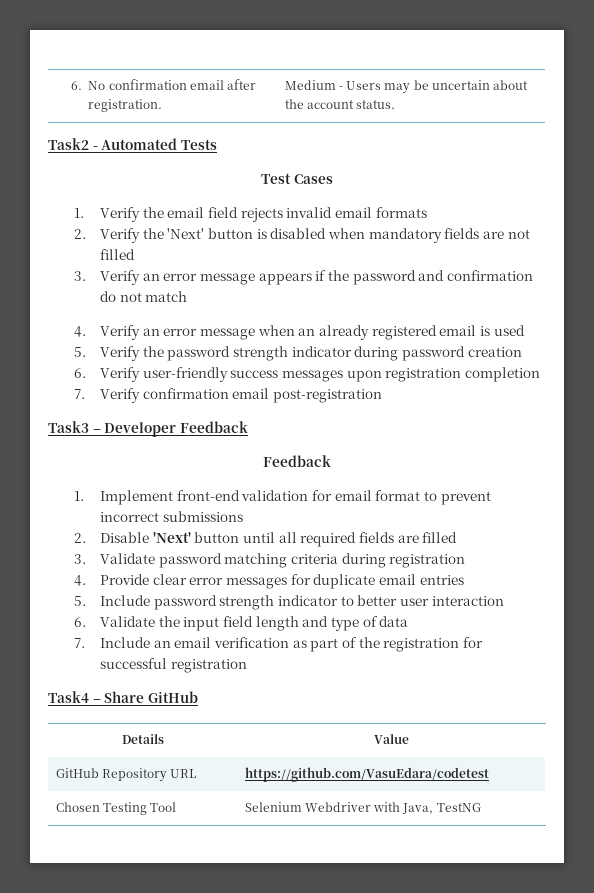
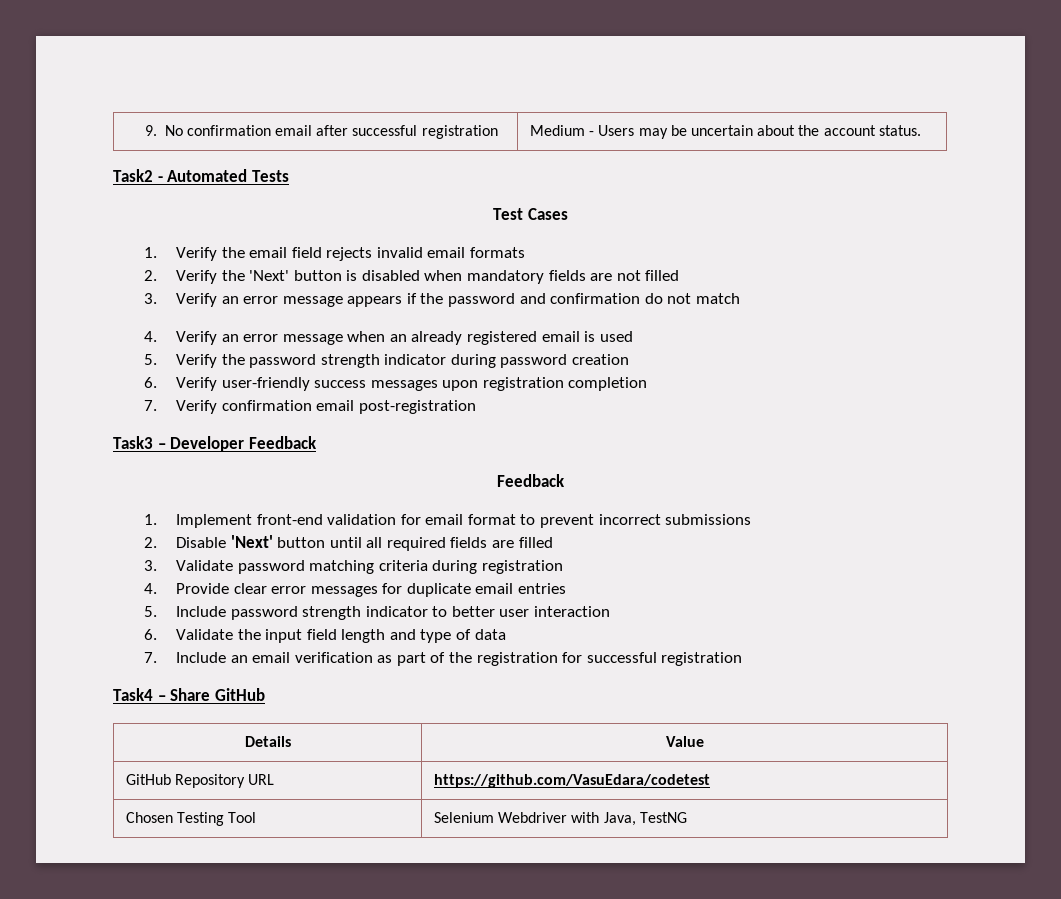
- 6. No confirmation email after registration. | Medium - Users may be uncertain about the account status.
+ 9. No confirmation email after successful registration | Medium - Users may be uncertain about the account status.

